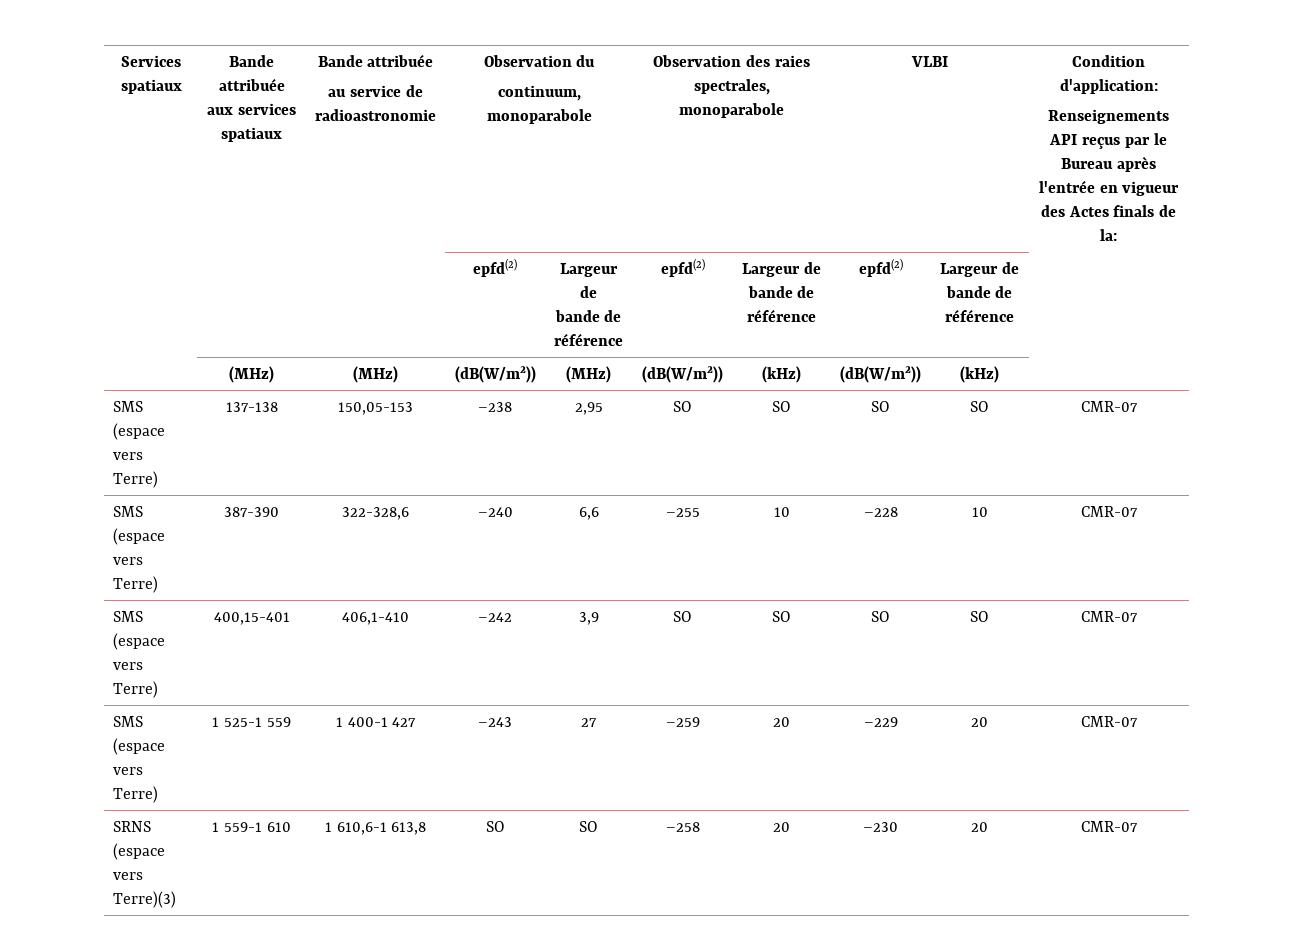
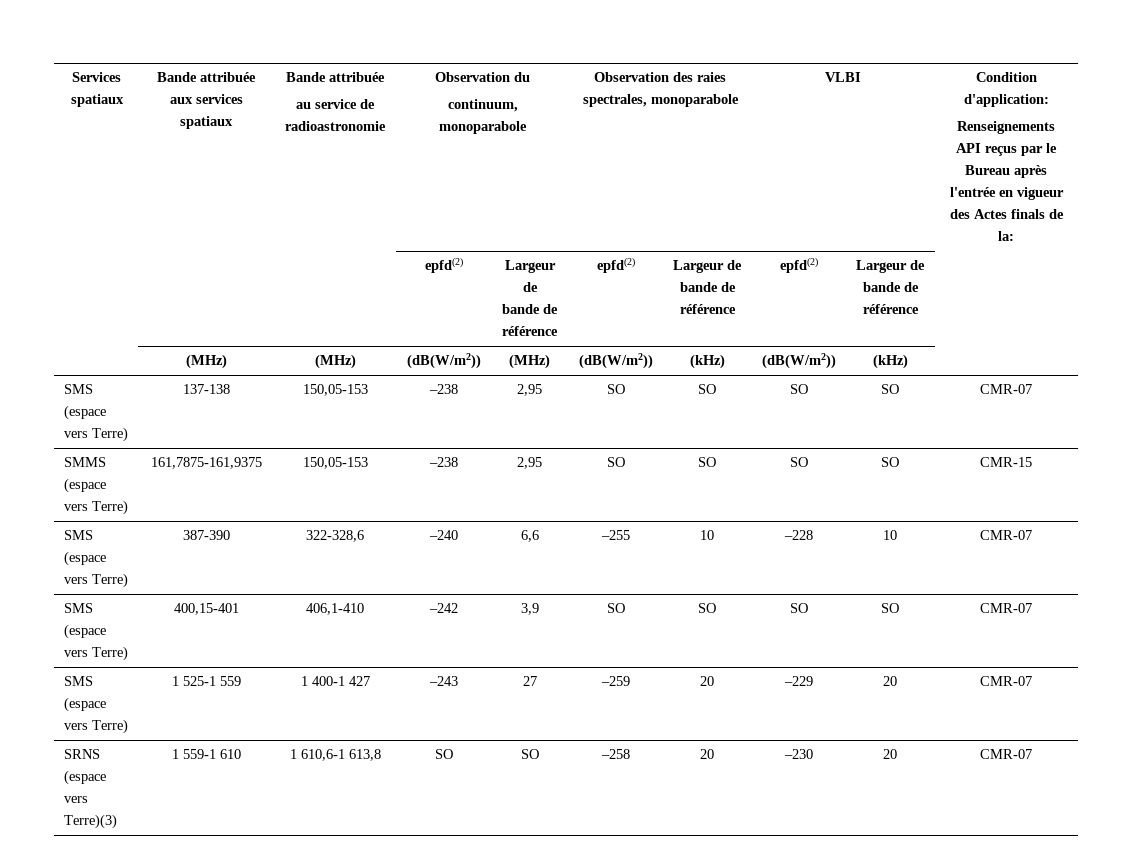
+ SMMS (espace vers Terre) | 161,7875-161,9375 | 150,05-153 | –238 | 2,95 | SO | SO | SO | SO | CMR-15

